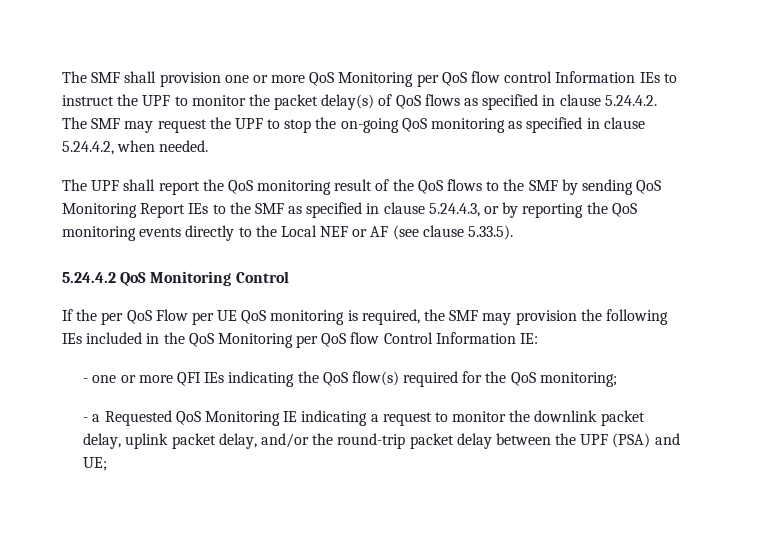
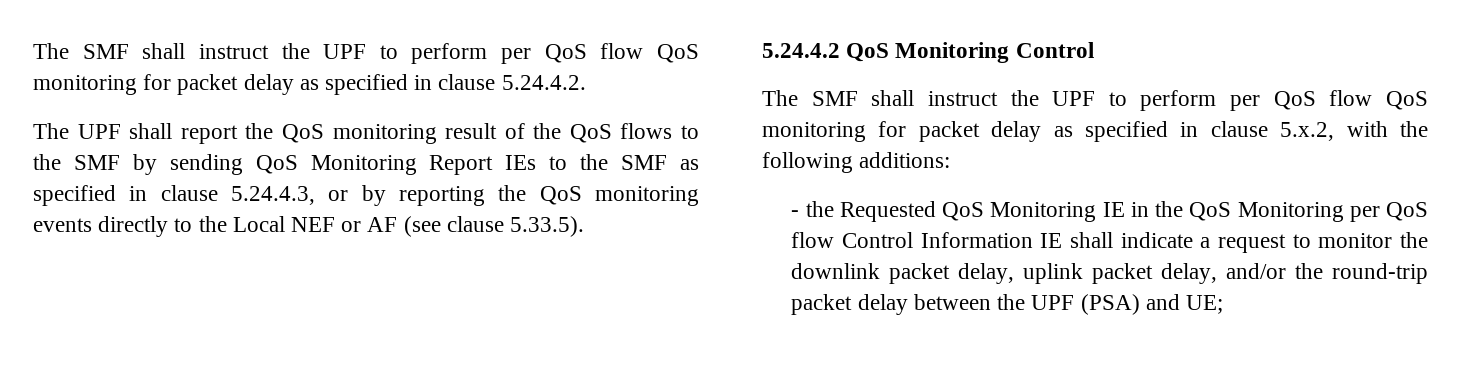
- The SMF shall provision one or more QoS Monitoring per QoS flow control Information IEs to instruct the UPF to monitor the packet delay(s) of QoS flows as specified in clause 5.24.4.2. The SMF may request the UPF to stop the on-going QoS monitoring as specified in clause 5.24.4.2, when needed.
+ The SMF shall instruct the UPF to perform per QoS flow QoS monitoring for packet delay as specified in clause 5.24.4.2.
- If the per QoS Flow per UE QoS monitoring is required, the SMF may provision the following IEs included in the QoS Monitoring per QoS flow Control Information IE:
- - one or more QFI IEs indicating the QoS flow(s) required for the QoS monitoring;
- - a Requested QoS Monitoring IE indicating a request to monitor the downlink packet delay, uplink packet delay, and/or the round-trip packet delay between the UPF (PSA) and UE;
+ The SMF shall instruct the UPF to perform per QoS flow QoS monitoring for packet delay as specified in clause 5.x.2, with the following additions:
+ - the Requested QoS Monitoring IE in the QoS Monitoring per QoS flow Control Information IE shall indicate a request to monitor the downlink packet delay, uplink packet delay, and/or the round-trip packet delay between the UPF (PSA) and UE;

